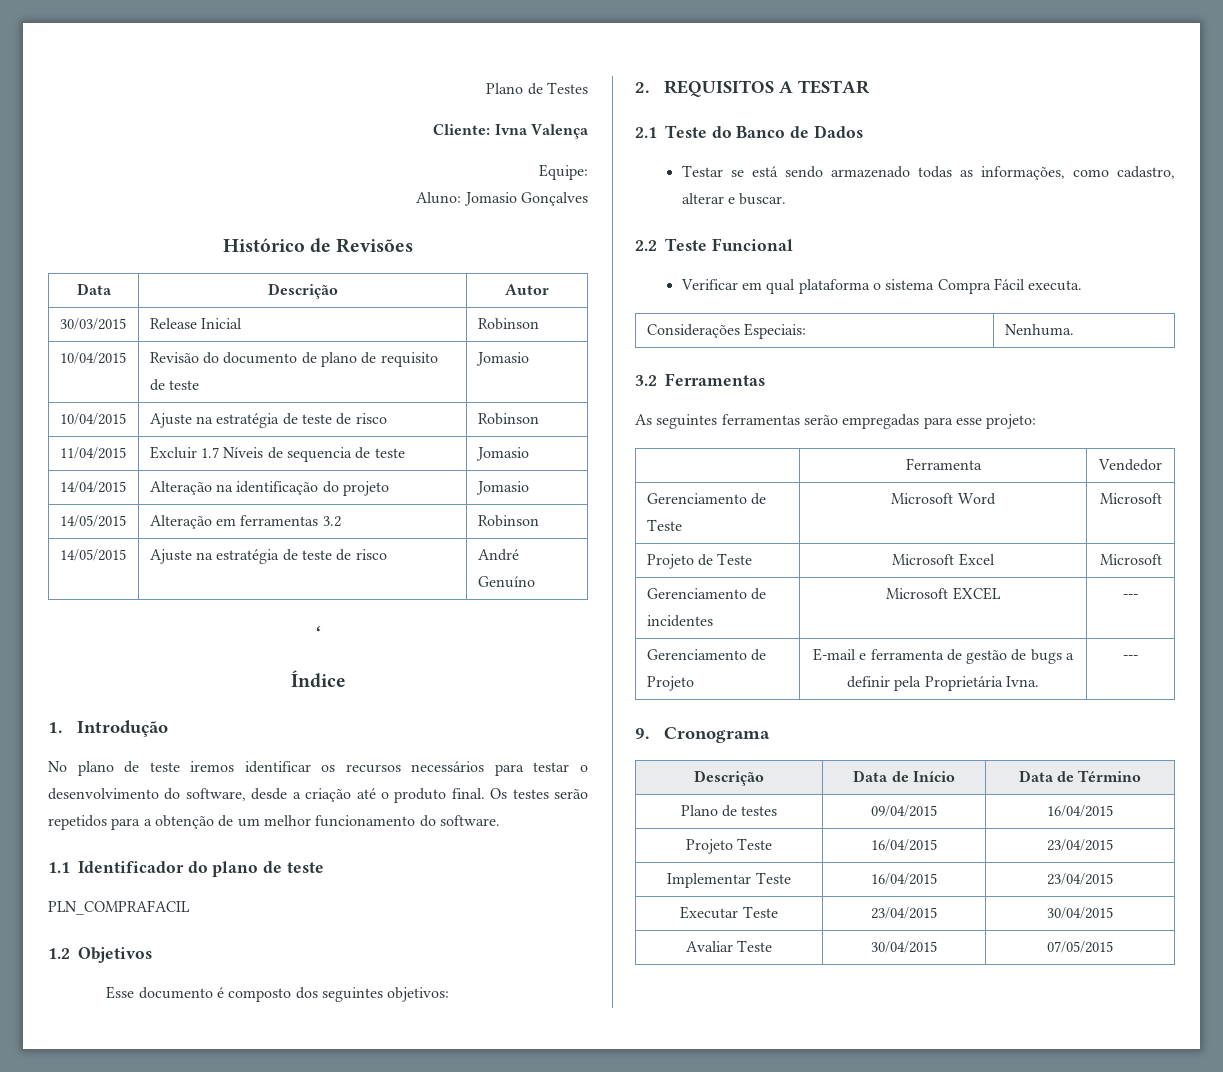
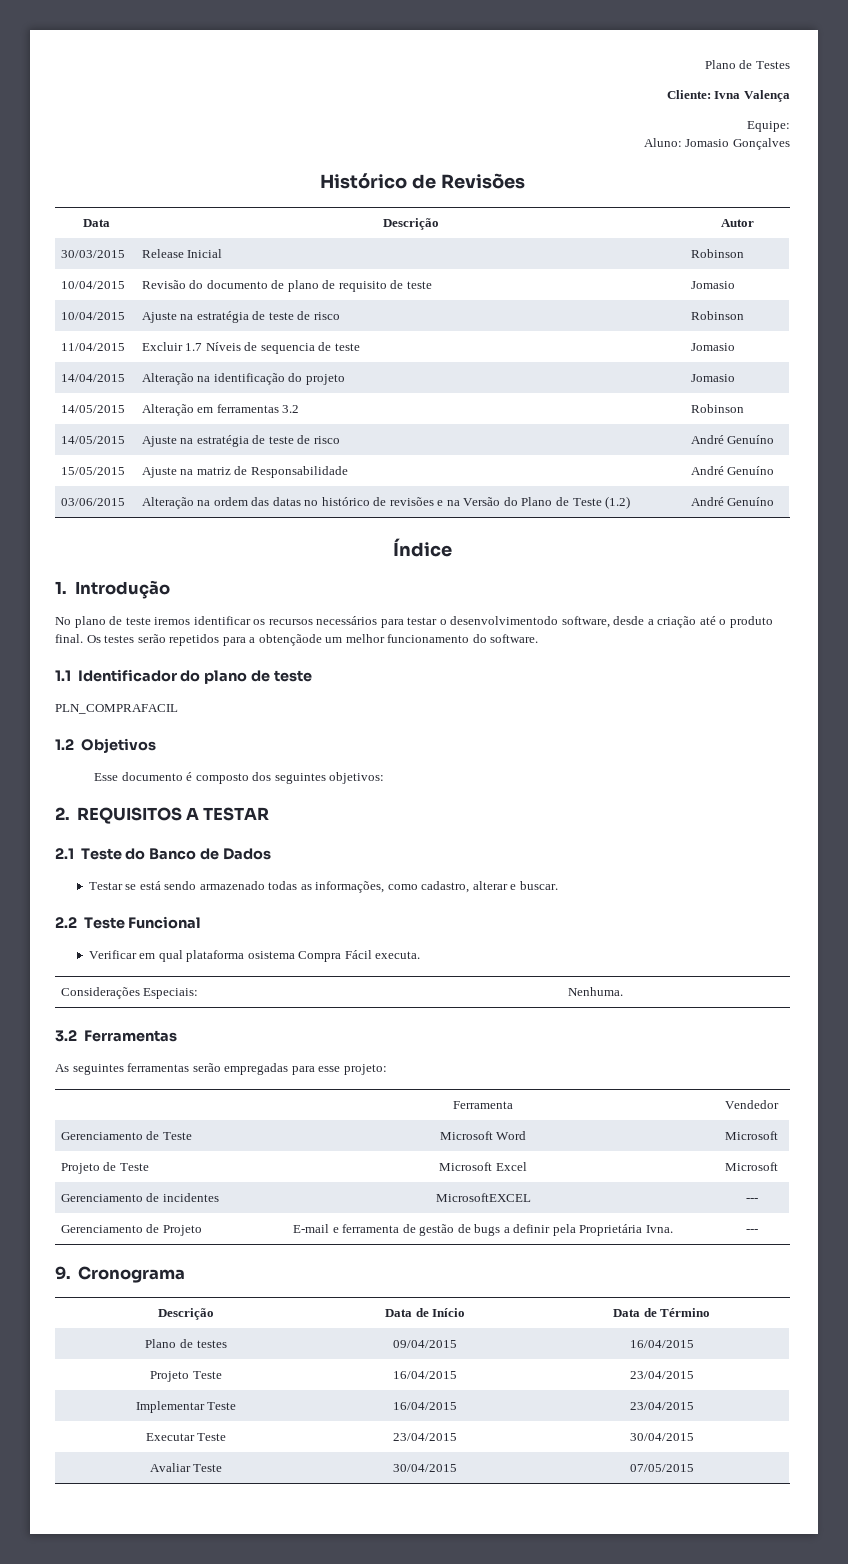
- ‘
+ 15/05/2015 | Ajuste na matriz de Responsabilidade | André Genuíno
+ 03/06/2015 | Alteração na ordem das datas no histórico de revisões e na Versão do Plano de Teste (1.2) | André Genuíno
- No plano de teste iremos identificar os recursos necessários para testar o desenvolvimento do software, desde a criação até o produto final.
+ No plano de teste iremos identificar os recursos necessários para testar o desenvolvimentodo software, desde a criação até o produto final.
- Os testes serão repetidos para a obtenção de um melhor funcionamento do software.
+ Os testes serão repetidos para a obtençãode um melhor funcionamento do software.
- Verificar em qual plataforma o sistema Compra Fácil executa.
+ Verificar em qual plataforma osistema Compra Fácil executa.
- Gerenciamento de incidentes | Microsoft EXCEL | ---
+ Gerenciamento de incidentes | MicrosoftEXCEL | ---

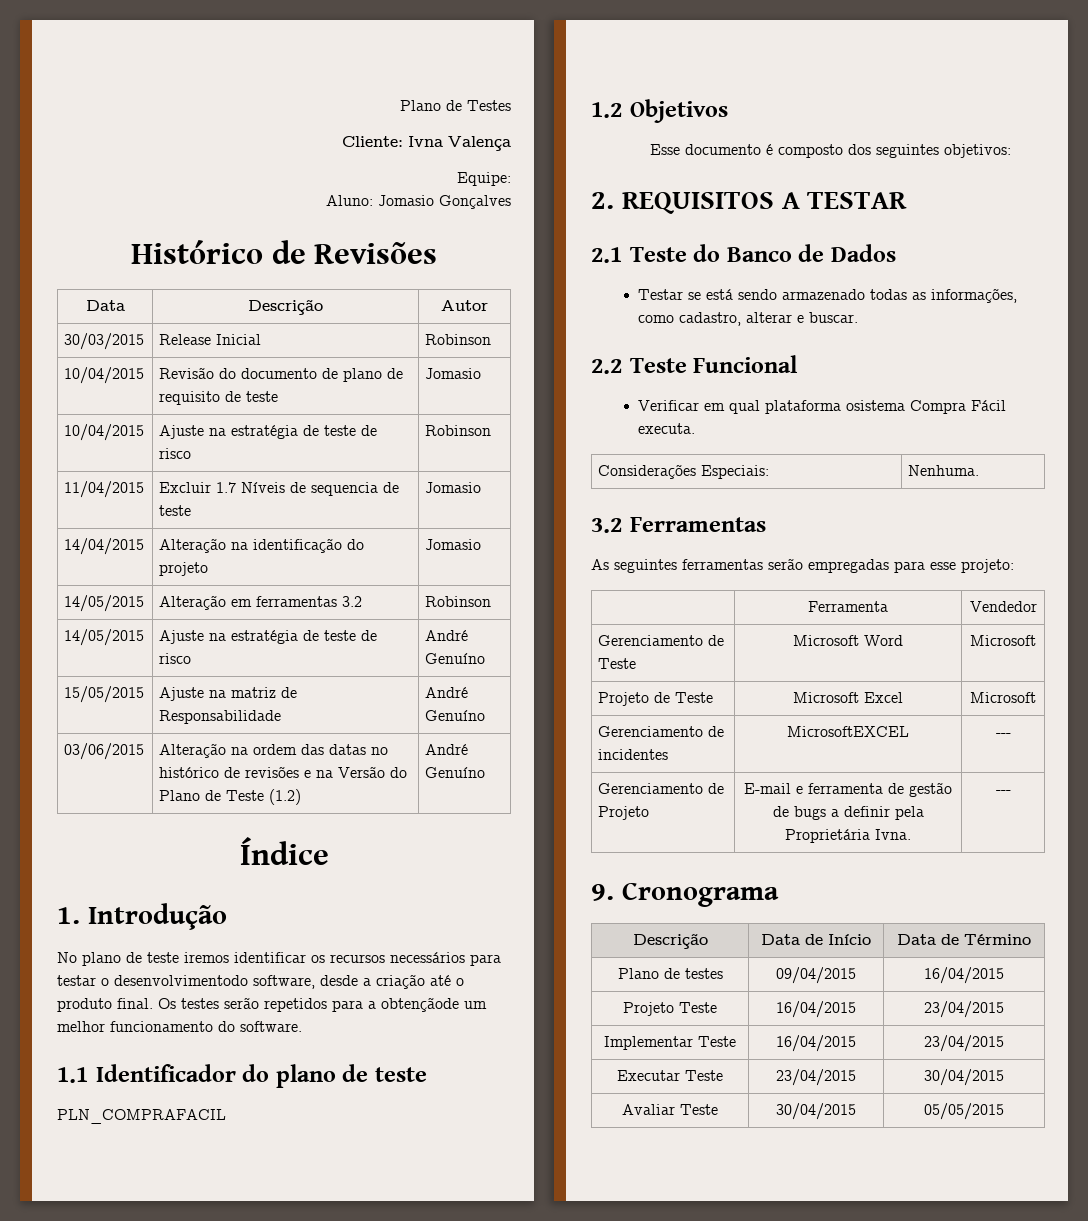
- Avaliar Teste | 30/04/2015 | 07/05/2015
+ Avaliar Teste | 30/04/2015 | 05/05/2015

